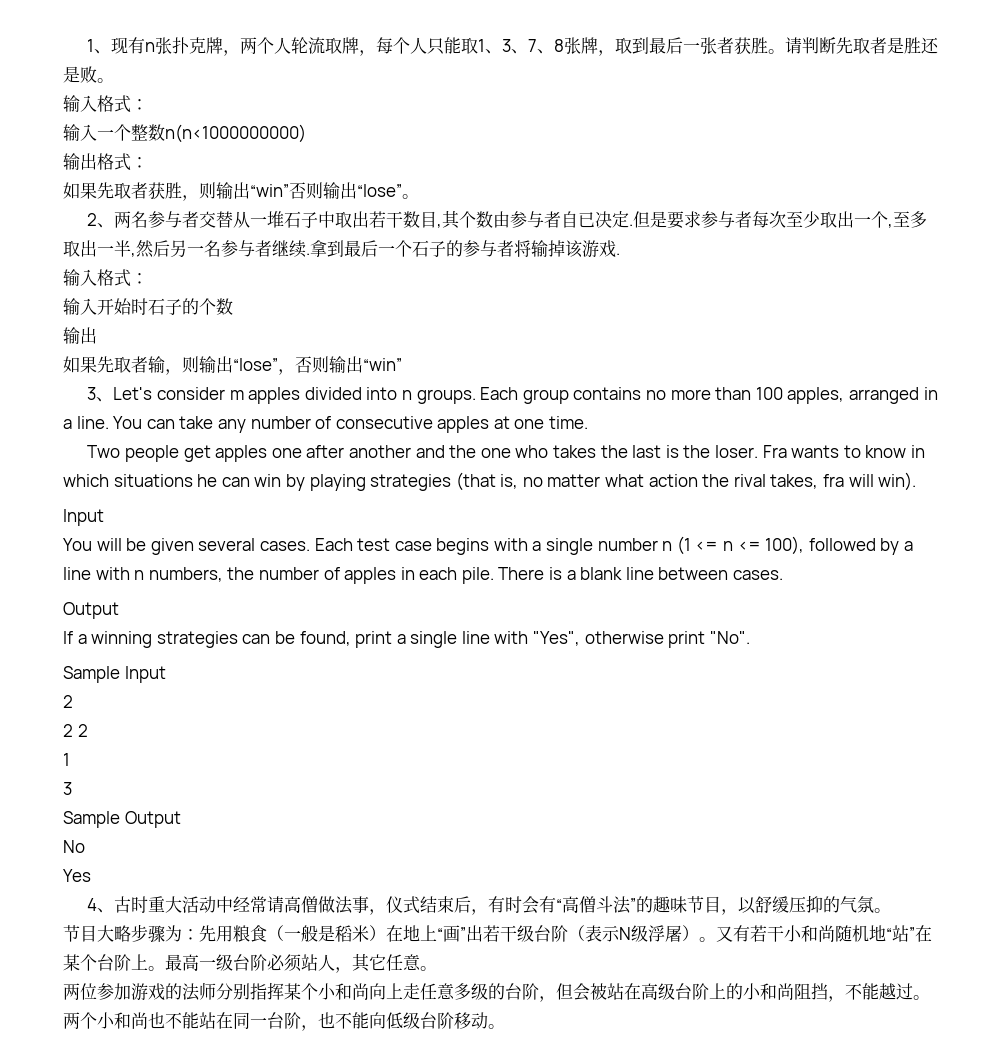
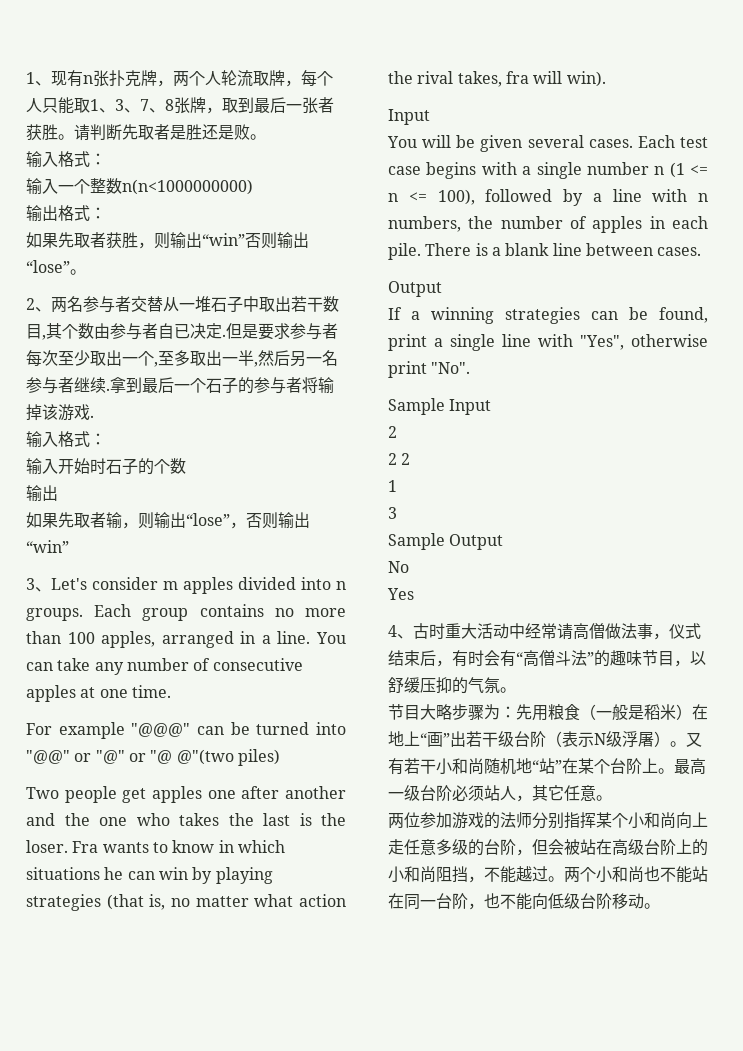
+ For example "@@@" can be turned into "@@" or "@" or "@ @"(two piles)

